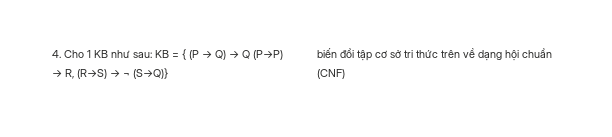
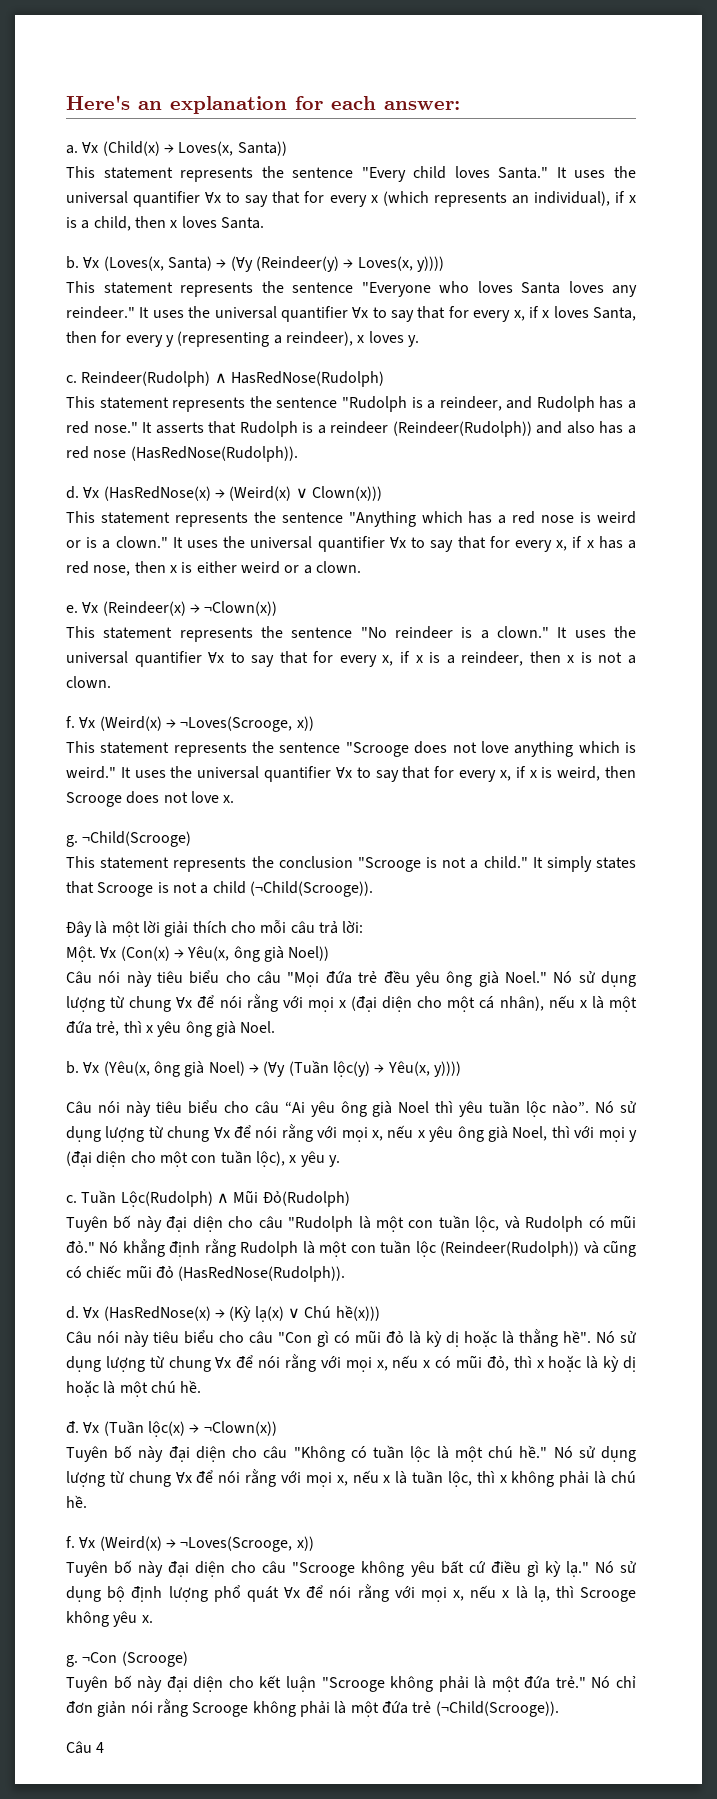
- 4. Cho 1 KB như sau: KB = { (P → Q) → Q (P→P) → R, (R→S) → ¬ (S→Q)}
- biến đổi tập cơ sở tri thức trên về dạng hội chuẩn (CNF)
+ Here's an explanation for each answer:
+ a. ∀x (Child(x) → Loves(x, Santa))
+ This statement represents the sentence "Every child loves Santa." It uses the universal quantifier ∀x to say that for every x (which represents an individual), if x is a child, then x loves Santa.
+ b. ∀x (Loves(x, Santa) → (∀y (Reindeer(y) → Loves(x, y))))
+ This statement represents the sentence "Everyone who loves Santa loves any reindeer." It uses the universal quantifier ∀x to say that for every x, if x loves Santa, then for every y (representing a reindeer), x loves y.
+ c. Reindeer(Rudolph) ∧ HasRedNose(Rudolph)
+ This statement represents the sentence "Rudolph is a reindeer, and Rudolph has a red nose." It asserts that Rudolph is a reindeer (Reindeer(Rudolph)) and also has a red nose (HasRedNose(Rudolph)).
+ d. ∀x (HasRedNose(x) → (Weird(x) ∨ Clown(x)))
+ This statement represents the sentence "Anything which has a red nose is weird or is a clown." It uses the universal quantifier ∀x to say that for every x, if x has a red nose, then x is either weird or a clown.
+ e. ∀x (Reindeer(x) → ¬Clown(x))
+ This statement represents the sentence "No reindeer is a clown." It uses the universal quantifier ∀x to say that for every x, if x is a reindeer, then x is not a clown.
+ f. ∀x (Weird(x) → ¬Loves(Scrooge, x))
+ This statement represents the sentence "Scrooge does not love anything which is weird." It uses the universal quantifier ∀x to say that for every x, if x is weird, then Scrooge does not love x.
+ g. ¬Child(Scrooge)
+ This statement represents the conclusion "Scrooge is not a child." It simply states that Scrooge is not a child (¬Child(Scrooge)).
+ Đây là một lời giải thích cho mỗi câu trả lời:
+ Một. ∀x (Con(x) → Yêu(x, ông già Noel))
+ Câu nói này tiêu biểu cho câu "Mọi đứa trẻ đều yêu ông già Noel." Nó sử dụng lượng từ chung ∀x để nói rằng với mọi x (đại diện cho một cá nhân), nếu x là một đứa trẻ, thì x yêu ông già Noel.
+ b. ∀x (Yêu(x, ông già Noel) → (∀y (Tuần lộc(y) → Yêu(x, y))))
+ Câu nói này tiêu biểu cho câu “Ai yêu ông già Noel thì yêu tuần lộc nào”. Nó sử dụng lượng từ chung ∀x để nói rằng với mọi x, nếu x yêu ông già Noel, thì với mọi y (đại diện cho một con tuần lộc), x yêu y.
+ c. Tuần Lộc(Rudolph) ∧ Mũi Đỏ(Rudolph)
+ Tuyên bố này đại diện cho câu "Rudolph là một con tuần lộc, và Rudolph có mũi đỏ." Nó khẳng định rằng Rudolph là một con tuần lộc (Reindeer(Rudolph)) và cũng có chiếc mũi đỏ (HasRedNose(Rudolph)).
+ d. ∀x (HasRedNose(x) → (Kỳ lạ(x) ∨ Chú hề(x)))
+ Câu nói này tiêu biểu cho câu "Con gì có mũi đỏ là kỳ dị hoặc là thằng hề". Nó sử dụng lượng từ chung ∀x để nói rằng với mọi x, nếu x có mũi đỏ, thì x hoặc là kỳ dị hoặc là một chú hề.
+ đ. ∀x (Tuần lộc(x) → ¬Clown(x))
+ Tuyên bố này đại diện cho câu "Không có tuần lộc là một chú hề." Nó sử dụng lượng từ chung ∀x để nói rằng với mọi x, nếu x là tuần lộc, thì x không phải là chú hề.
+ f. ∀x (Weird(x) → ¬Loves(Scrooge, x))
+ Tuyên bố này đại diện cho câu "Scrooge không yêu bất cứ điều gì kỳ lạ." Nó sử dụng bộ định lượng phổ quát ∀x để nói rằng với mọi x, nếu x là lạ, thì Scrooge không yêu x.
+ g. ¬Con (Scrooge)
+ Tuyên bố này đại diện cho kết luận "Scrooge không phải là một đứa trẻ." Nó chỉ đơn giản nói rằng Scrooge không phải là một đứa trẻ (¬Child(Scrooge)).
+ Câu 4

